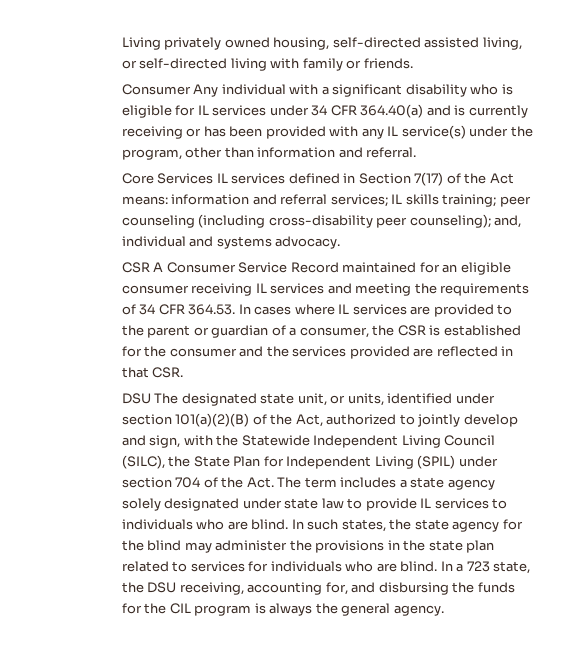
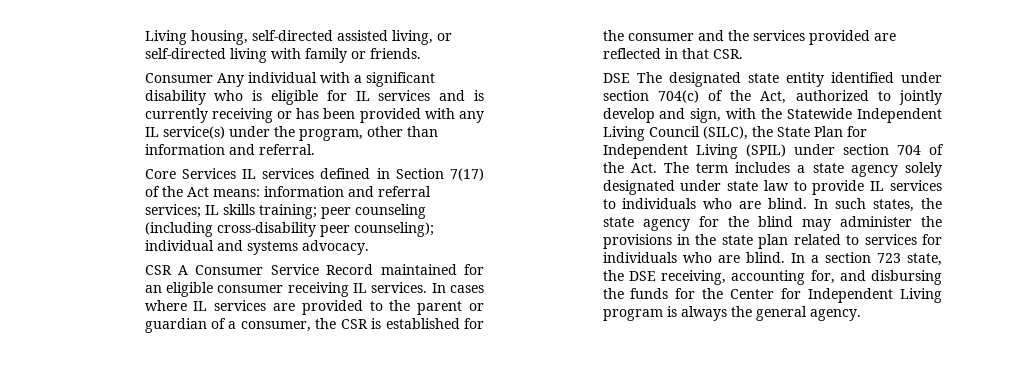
- Living privately owned housing, self-directed assisted living, or self-directed living with family or friends.
+ Living housing, self-directed assisted living, or self-directed living with family or friends.
- Consumer Any individual with a significant disability who is eligible for IL services under 34 CFR 364.40(a) and is currently receiving or has been provided with any IL service(s) under the program, other than information and referral.
+ Consumer Any individual with a significant disability who is eligible for IL services and is currently receiving or has been provided with any IL service(s) under the program, other than information and referral.
- Core Services IL services defined in Section 7(17) of the Act means: information and referral services; IL skills training; peer counseling (including cross-disability peer counseling); and, individual and systems advocacy.
+ Core Services IL services defined in Section 7(17) of the Act means: information and referral services; IL skills training; peer counseling (including cross-disability peer counseling); individual and systems advocacy.
- CSR A Consumer Service Record maintained for an eligible consumer receiving IL services and meeting the requirements of 34 CFR 364.53. In cases where IL services are provided to the parent or guardian of a consumer, the CSR is established for the consumer and the services provided are reflected in that CSR.
+ CSR A Consumer Service Record maintained for an eligible consumer receiving IL services. In cases where IL services are provided to the parent or guardian of a consumer, the CSR is established for the consumer and the services provided are reflected in that CSR.
- DSU The designated state unit, or units, identified under section 101(a)(2)(B) of the Act, authorized to jointly develop and sign, with the Statewide Independent Living Council (SILC), the State Plan for Independent Living (SPIL) under section 704 of the Act. The term includes a state agency solely designated under state law to provide IL services to individuals who are blind.
+ DSE The designated state entity identified under section 704(c) of the Act, authorized to jointly develop and sign, with the Statewide Independent Living Council (SILC), the State Plan for Independent Living (SPIL) under section 704 of the Act. The term includes a state agency solely designated under state law to provide IL services to individuals who are blind.
- In a 723 state, the DSU receiving, accounting for, and disbursing the funds for the CIL program is always the general agency.
+ In a section 723 state, the DSE receiving, accounting for, and disbursing the funds for the Center for Independent Living program is always the general agency.

